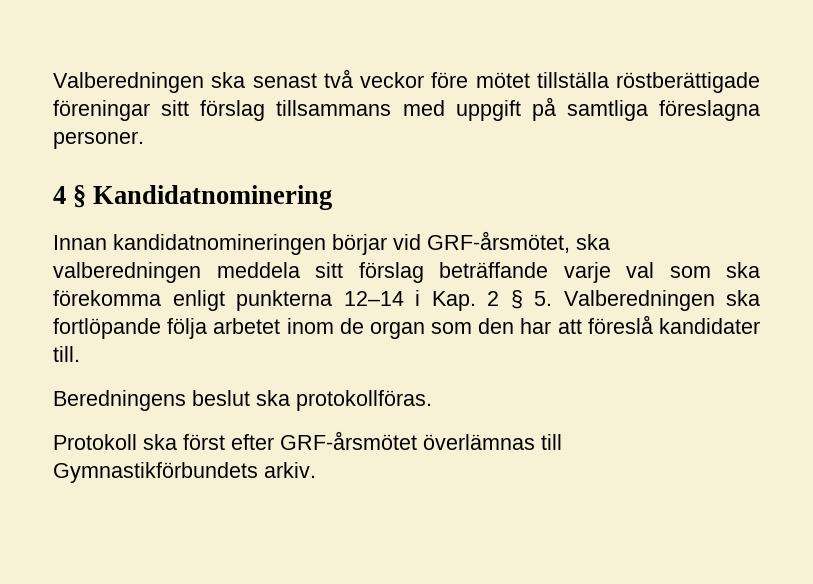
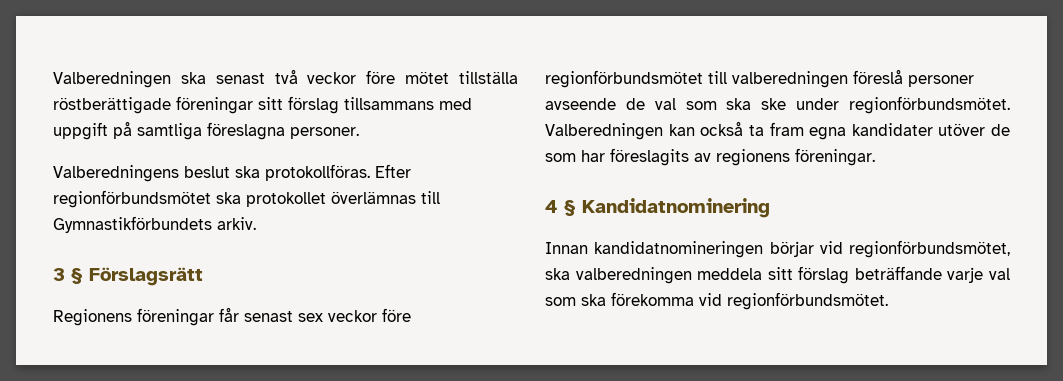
+ Valberedningens beslut ska protokollföras. Efter regionförbundsmötet ska protokollet överlämnas till Gymnastikförbundets arkiv.
+ 3 § Förslagsrätt
+ Regionens föreningar får senast sex veckor före regionförbundsmötet till valberedningen föreslå personer avseende de val som ska ske under regionförbundsmötet. Valberedningen kan också ta fram egna kandidater utöver de som har föreslagits av regionens föreningar.
- Innan kandidatnomineringen börjar vid GRF-årsmötet, ska valberedningen meddela sitt förslag beträffande varje val som ska förekomma enligt punkterna 12–14 i Kap. 2 § 5. Valberedningen ska fortlöpande följa arbetet inom de organ som den har att föreslå kandidater till.
- Beredningens beslut ska protokollföras.
- Protokoll ska först efter GRF-årsmötet överlämnas till Gymnastikförbundets arkiv.
+ Innan kandidatnomineringen börjar vid regionförbundsmötet, ska valberedningen meddela sitt förslag beträffande varje val som ska förekomma vid regionförbundsmötet.

